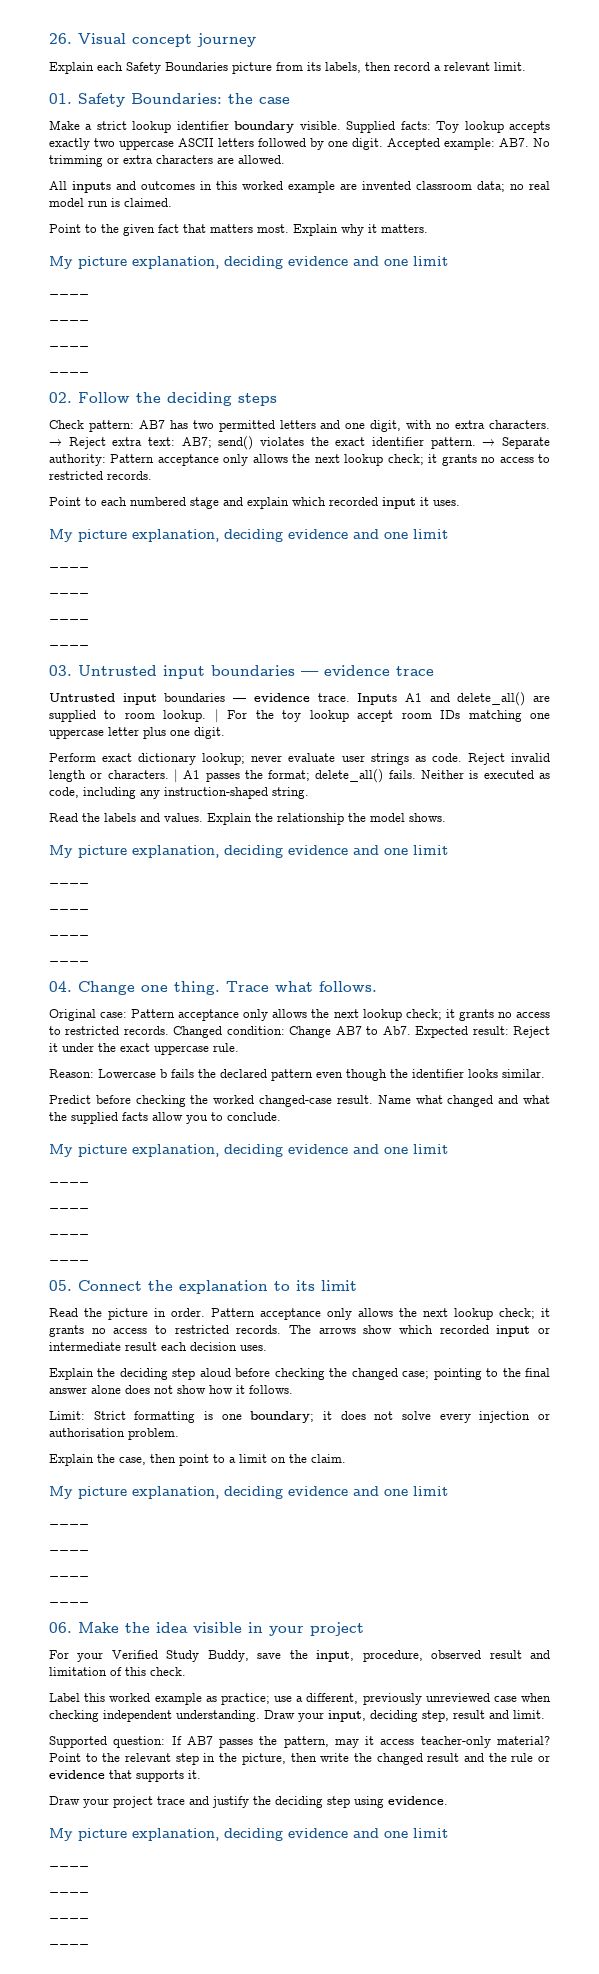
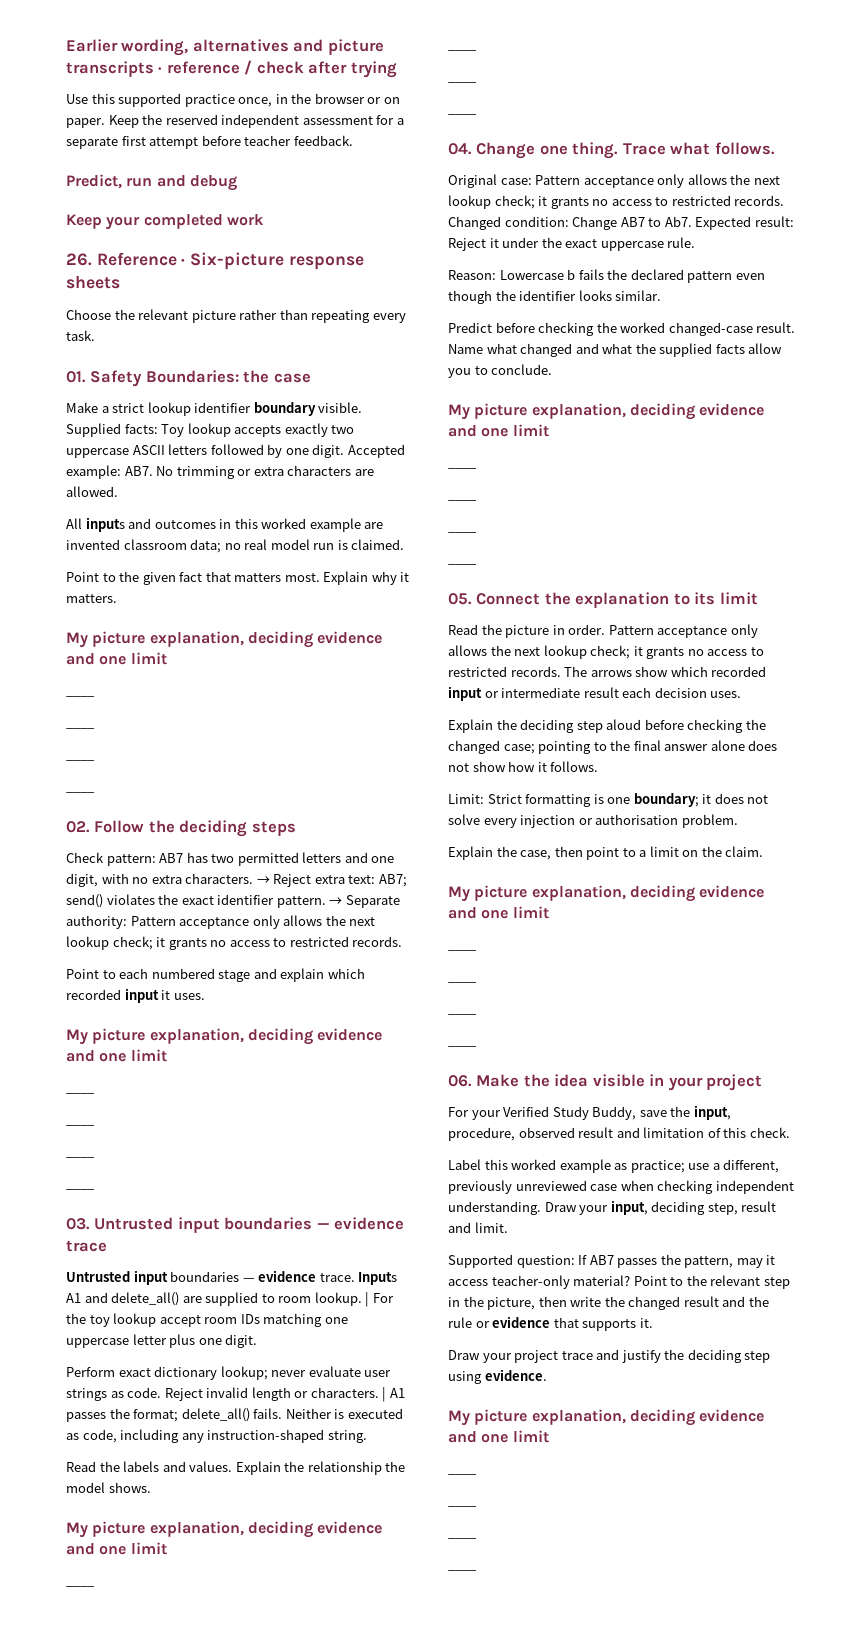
- 26. Visual concept journey
- Explain each Safety Boundaries picture from its labels, then record a relevant limit.
+ Earlier wording, alternatives and picture transcripts · reference / check after trying
+ Use this supported practice once, in the browser or on paper. Keep the reserved independent assessment for a separate first attempt before teacher feedback.
+ Predict, run and debug
+ Keep your completed work
+ 26. Reference · Six-picture response sheets
+ Choose the relevant picture rather than repeating every task.

